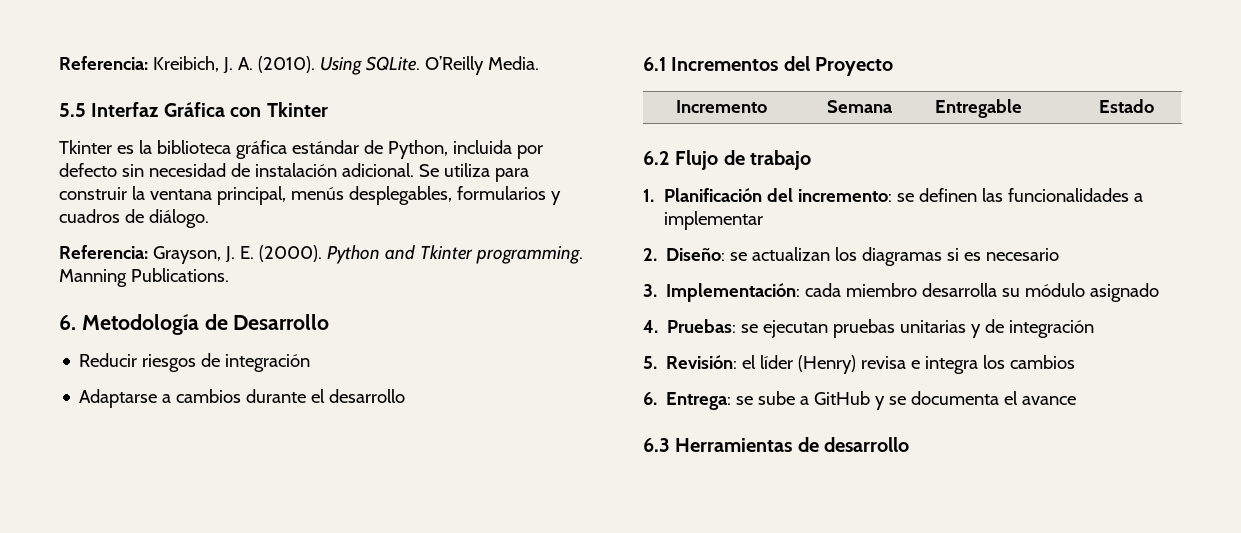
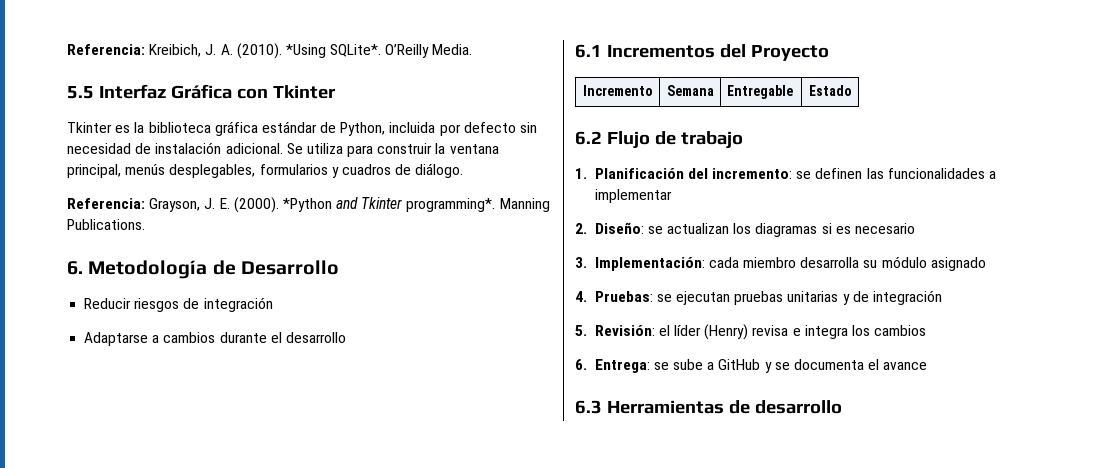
- Using SQLite.
+ *Using SQLite*.
- Python and Tkinter programming.
+ *Python and Tkinter programming*.

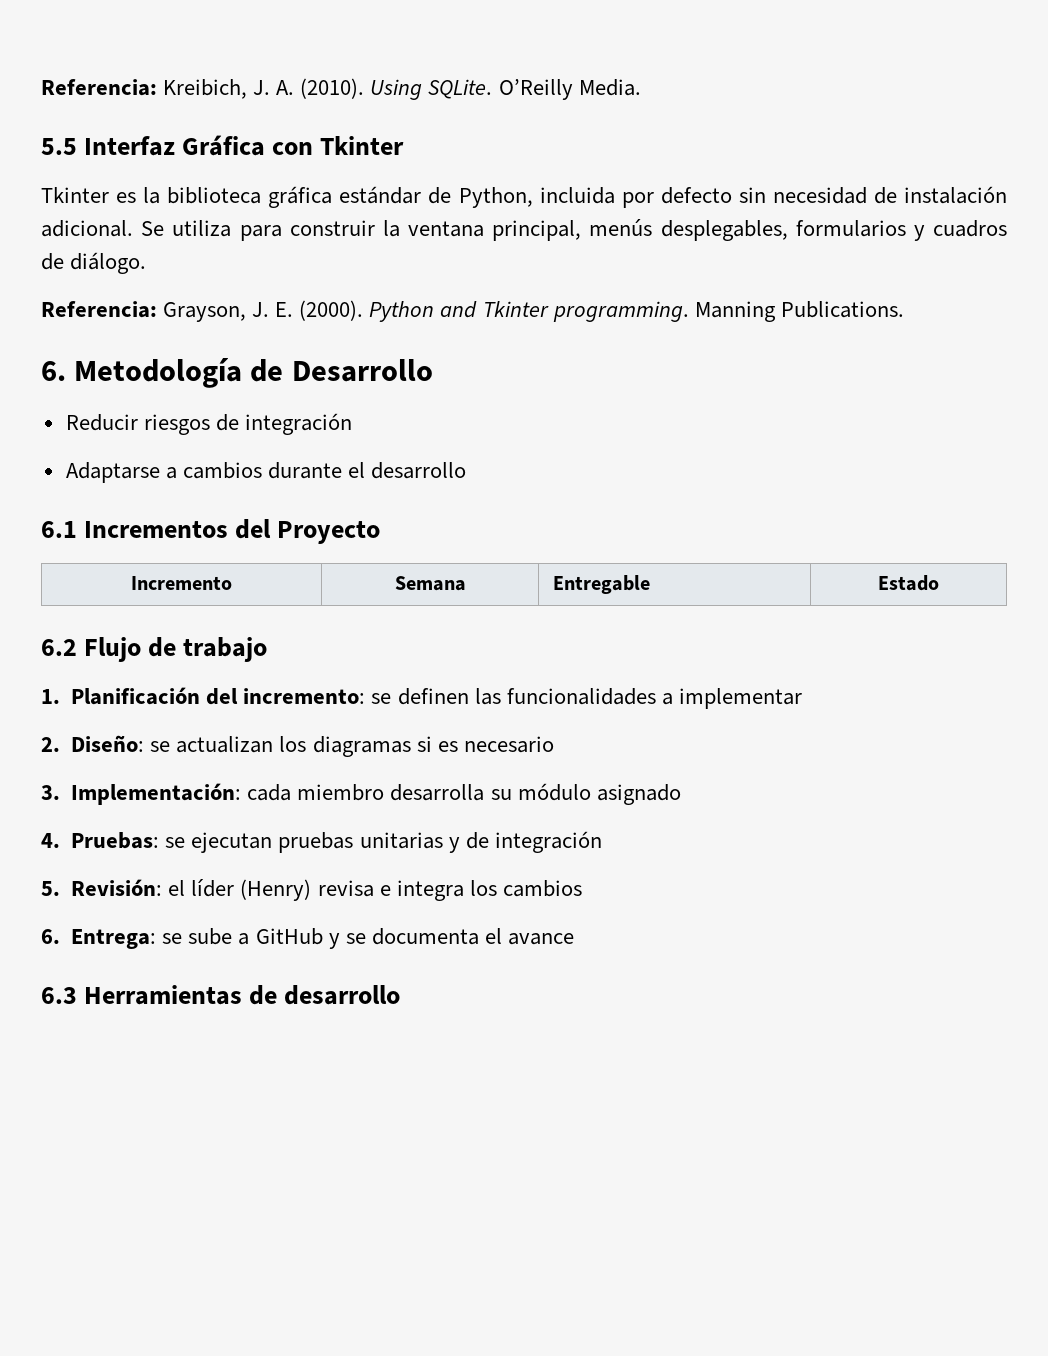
- *Using SQLite*.
+ Using SQLite.
- *Python and Tkinter programming*.
+ Python and Tkinter programming.

